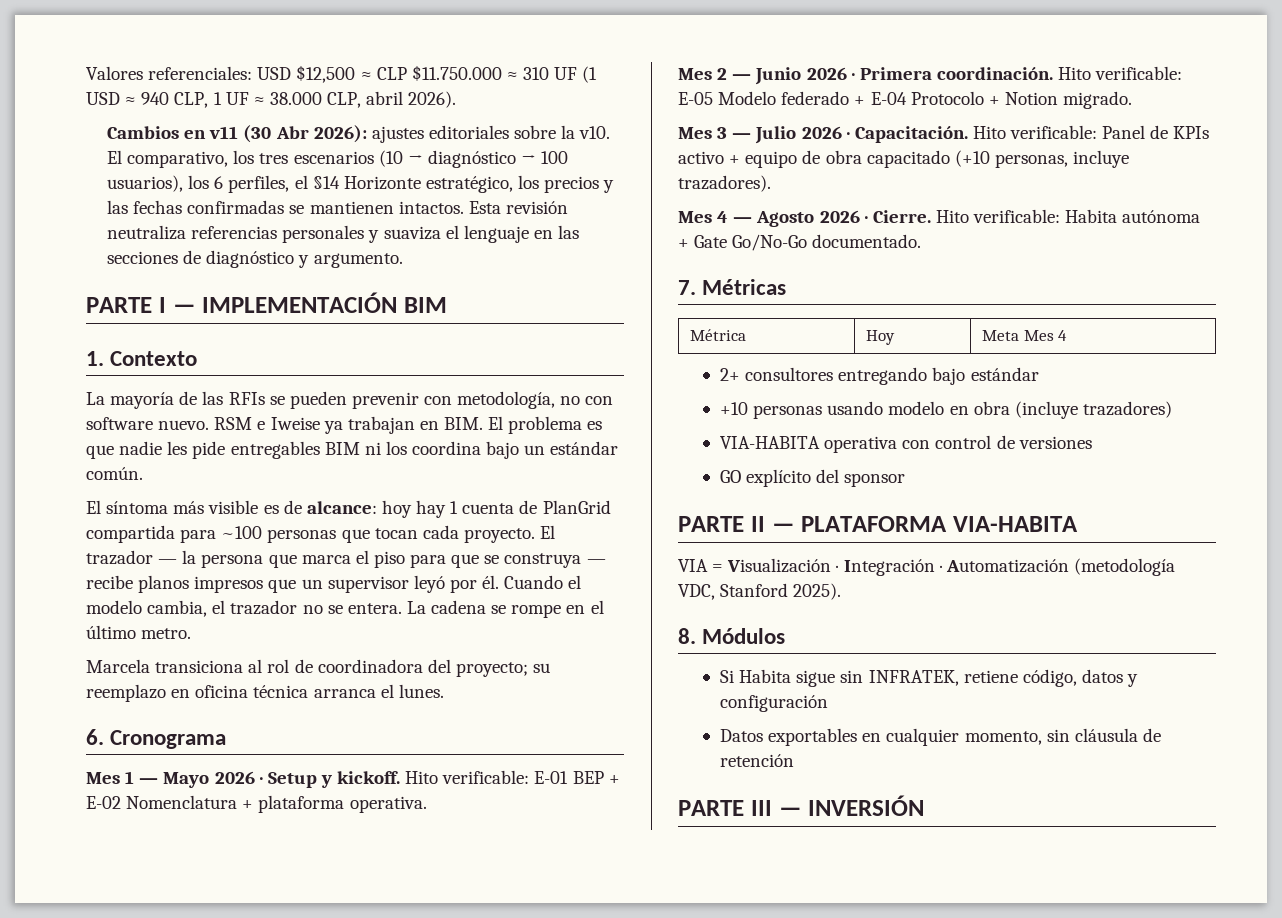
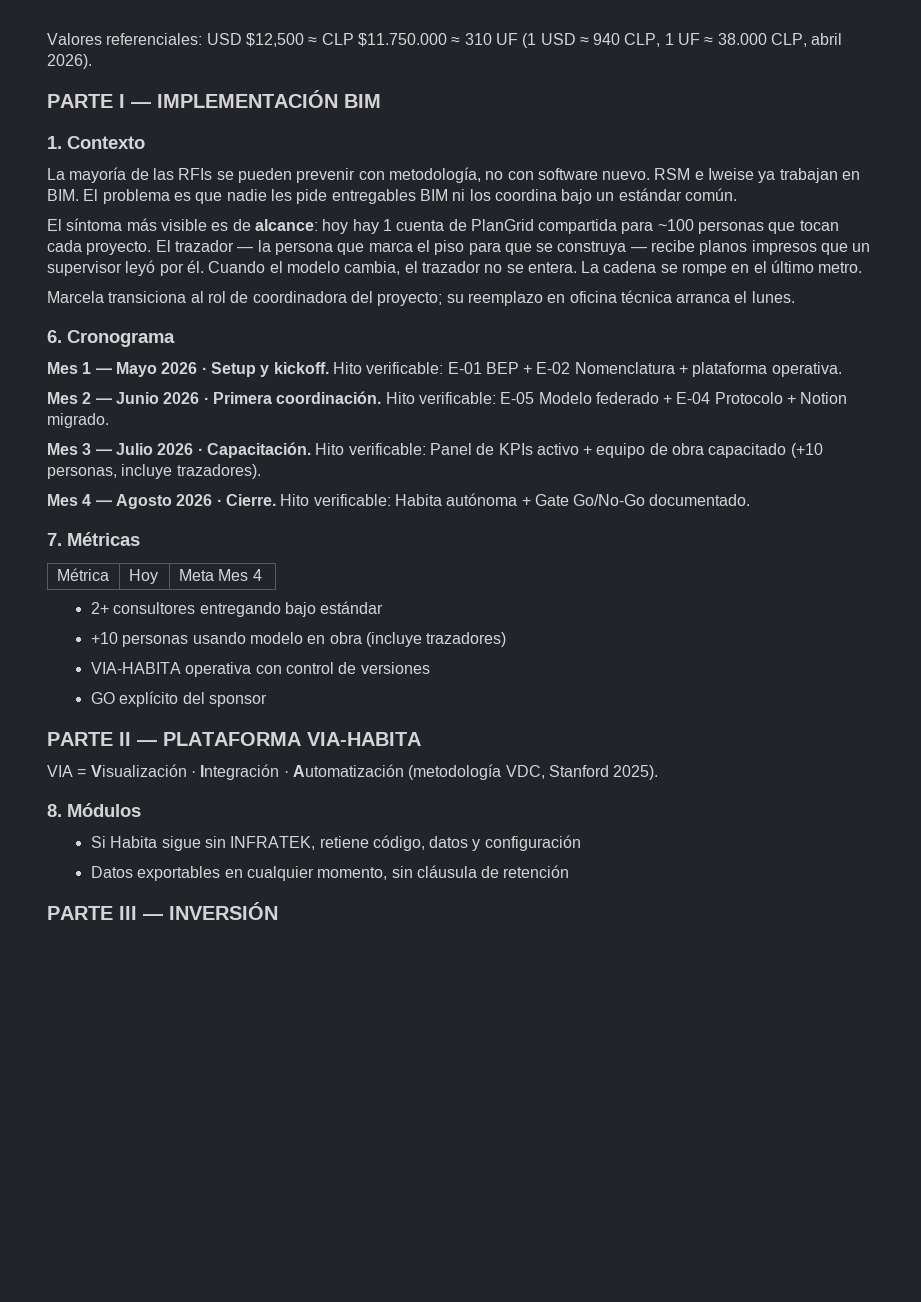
- Cambios en v11 (30 Abr 2026): ajustes editoriales sobre la v10. El comparativo, los tres escenarios (10 → diagnóstico → 100 usuarios), los 6 perfiles, el §14 Horizonte estratégico, los precios y las fechas confirmadas se mantienen intactos. Esta revisión neutraliza referencias personales y suaviza el lenguaje en las secciones de diagnóstico y argumento.

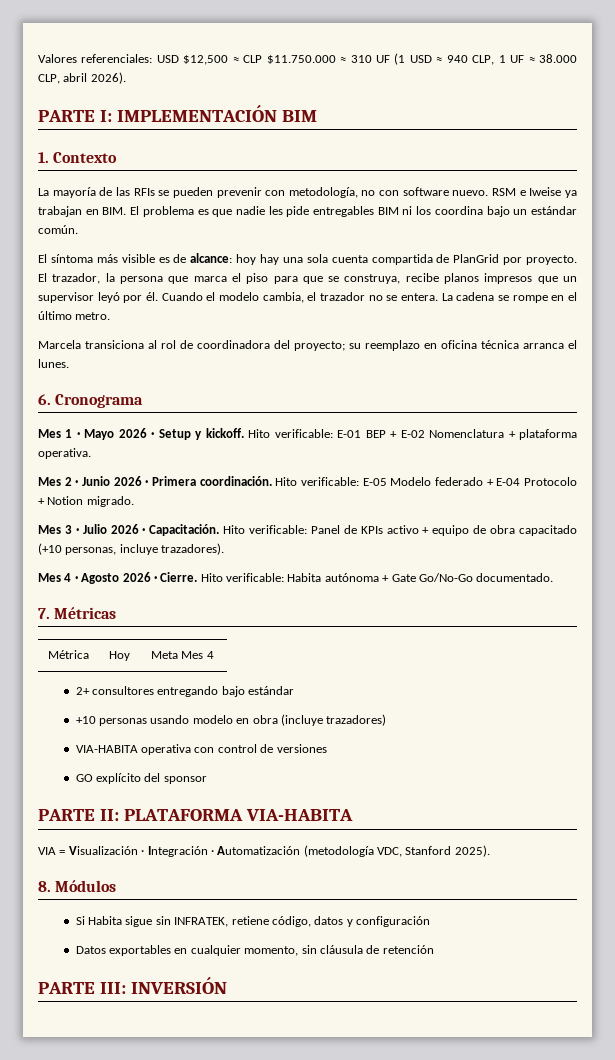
- PARTE I — IMPLEMENTACIÓN BIM
+ PARTE I: IMPLEMENTACIÓN BIM
- El síntoma más visible es de alcance: hoy hay 1 cuenta de PlanGrid compartida para ~100 personas que tocan cada proyecto. El trazador — la persona que marca el piso para que se construya — recibe planos impresos que un supervisor leyó por él.
+ El síntoma más visible es de alcance: hoy hay una sola cuenta compartida de PlanGrid por proyecto. El trazador, la persona que marca el piso para que se construya, recibe planos impresos que un supervisor leyó por él.
- Mes 1 — Mayo 2026 · Setup y kickoff.
+ Mes 1 · Mayo 2026 · Setup y kickoff.
- Mes 2 — Junio 2026 · Primera coordinación.
+ Mes 2 · Junio 2026 · Primera coordinación.
- Mes 3 — Julio 2026 · Capacitación.
+ Mes 3 · Julio 2026 · Capacitación.
- Mes 4 — Agosto 2026 · Cierre.
+ Mes 4 · Agosto 2026 · Cierre.
- PARTE II — PLATAFORMA VIA-HABITA
+ PARTE II: PLATAFORMA VIA-HABITA
- PARTE III — INVERSIÓN
+ PARTE III: INVERSIÓN

